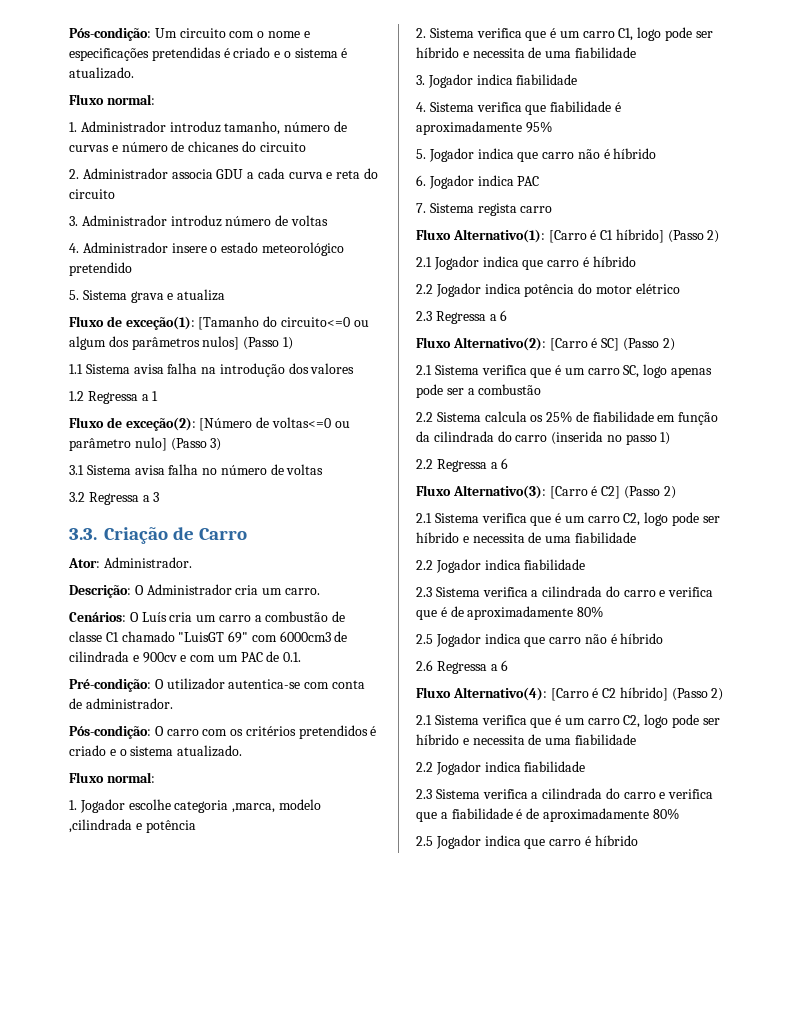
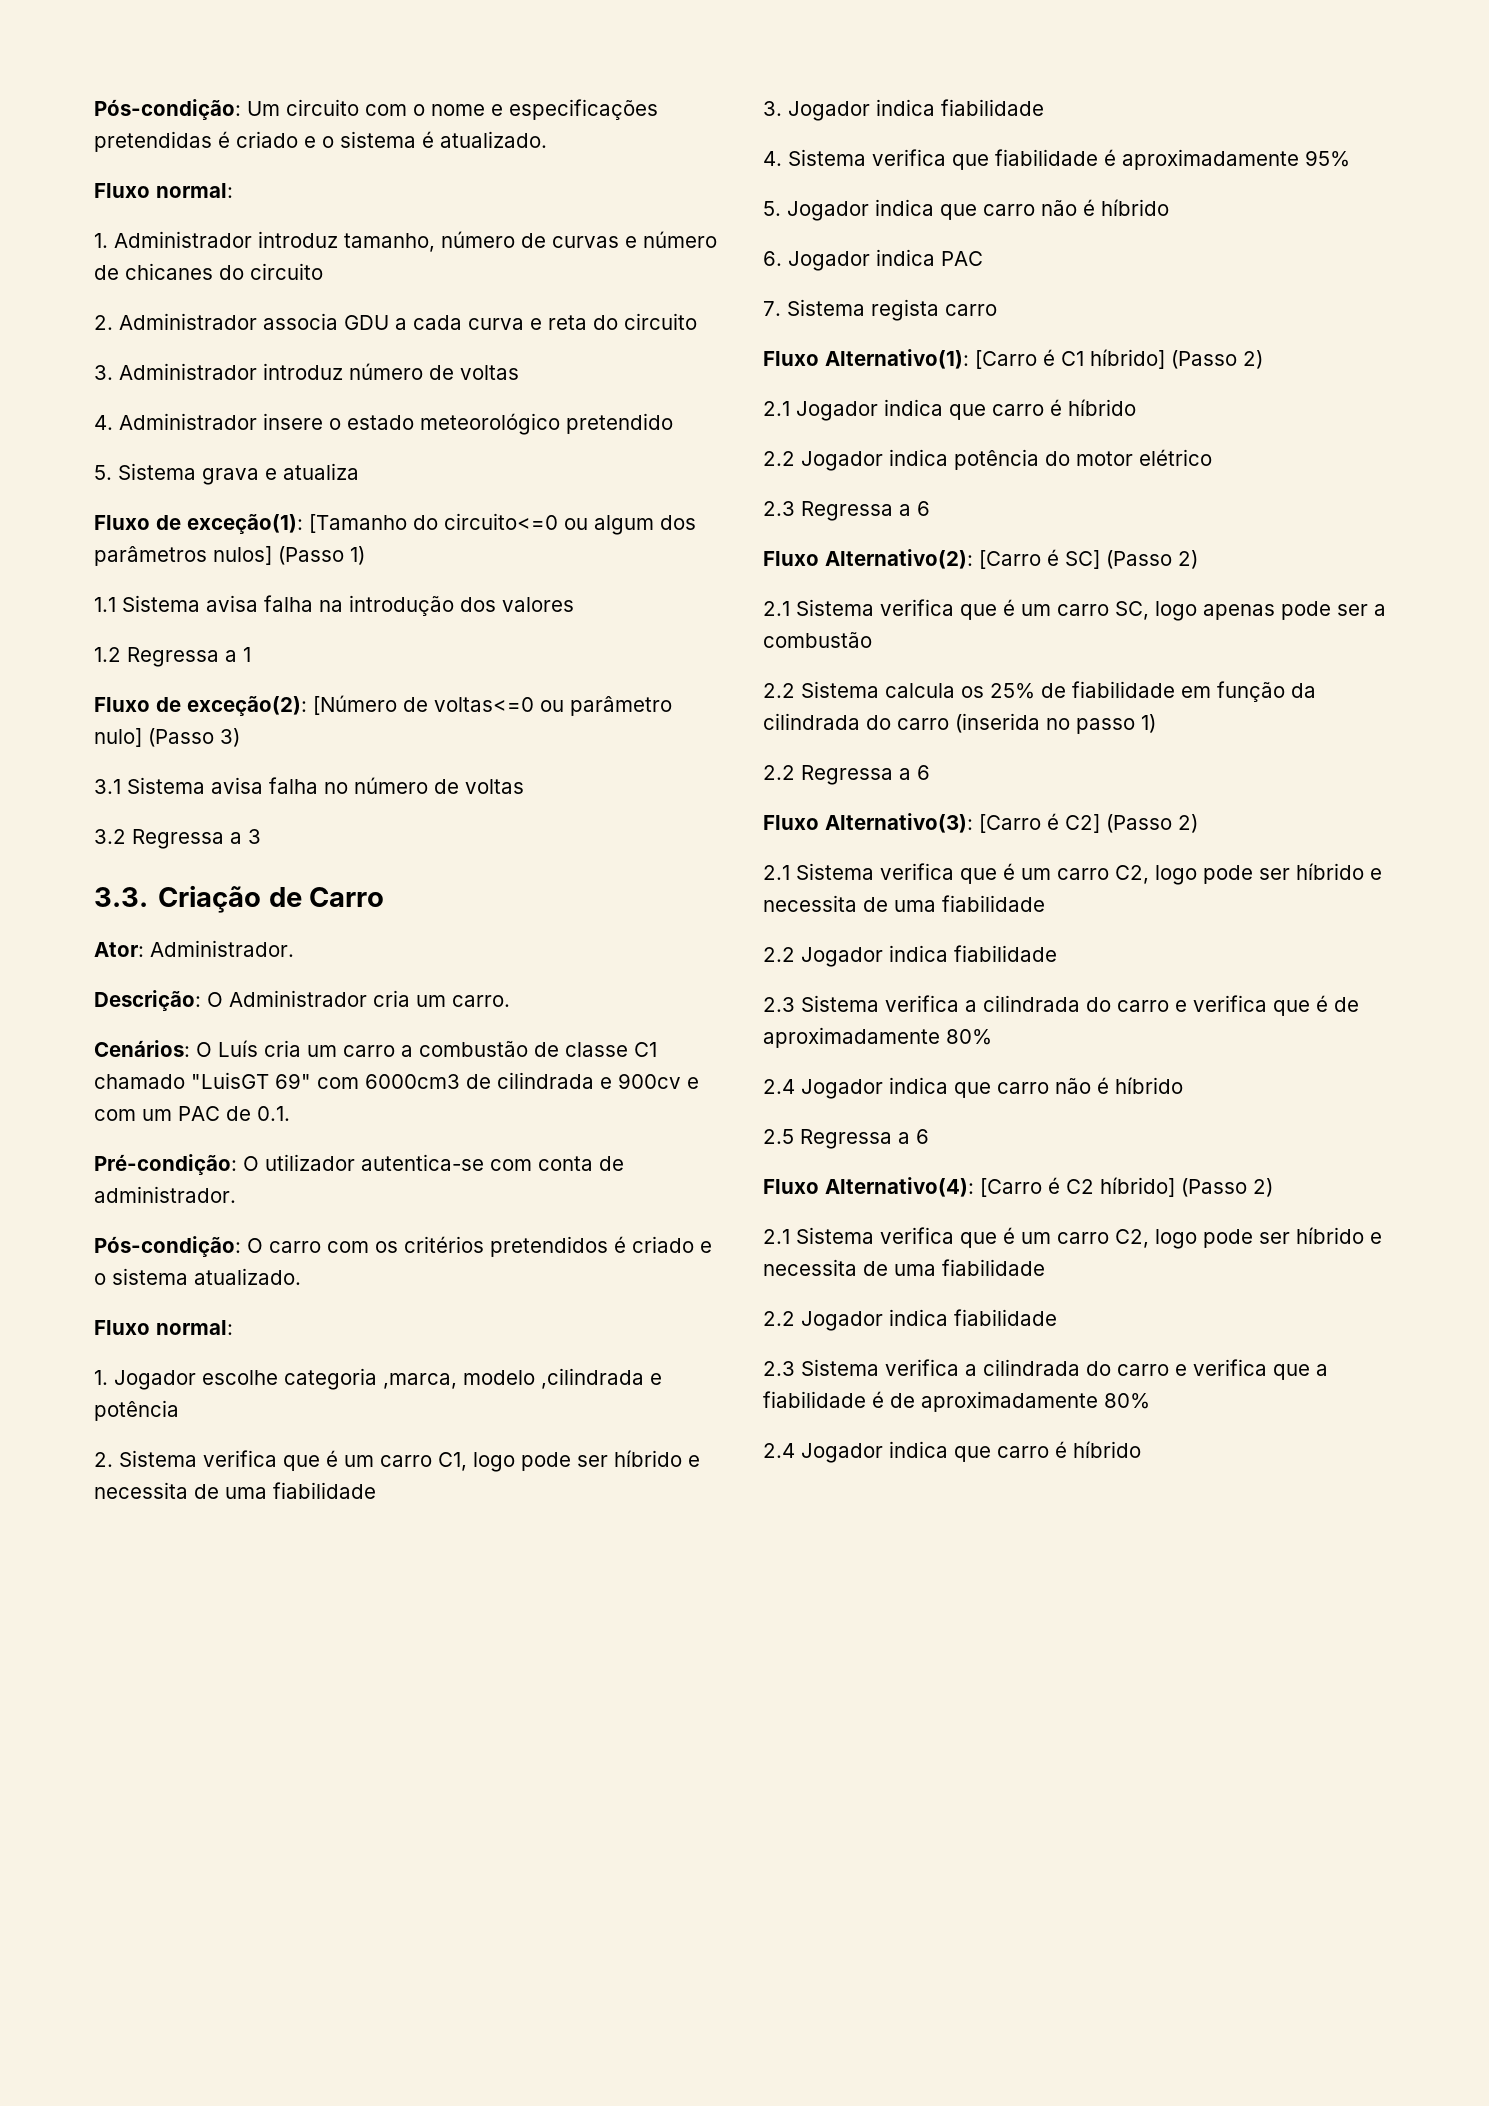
- 2.5 Jogador indica que carro não é híbrido
- 2.6 Regressa a 6
+ 2.4 Jogador indica que carro não é híbrido
+ 2.5 Regressa a 6
- 2.5 Jogador indica que carro é híbrido
+ 2.4 Jogador indica que carro é híbrido

